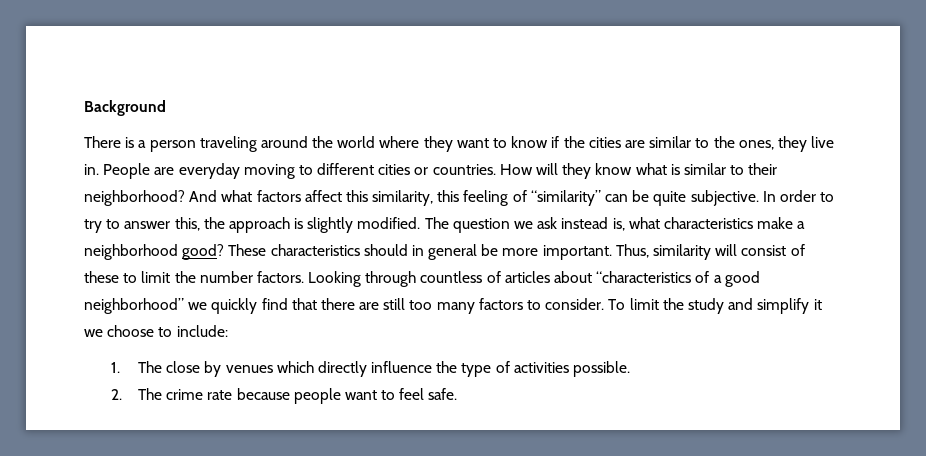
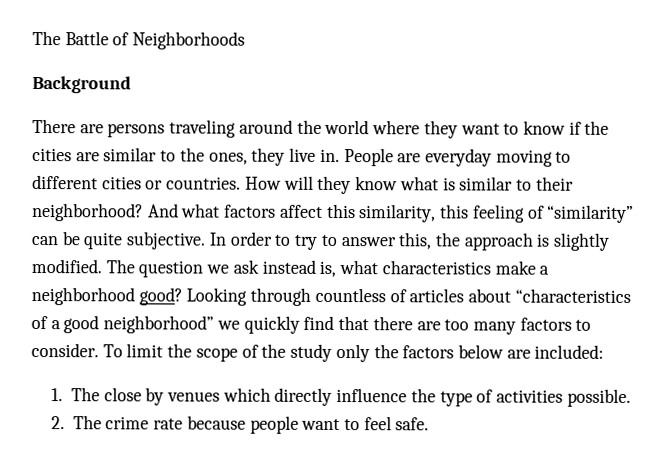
+ The Battle of Neighborhoods
- There is a person traveling around the world where they want to know if the cities are similar to the ones, they live in.
+ There are persons traveling around the world where they want to know if the cities are similar to the ones, they live in.
- These characteristics should in general be more important. Thus, similarity will consist of these to limit the number factors.
- Looking through countless of articles about “characteristics of a good neighborhood” we quickly find that there are still too many factors to consider.
+ Looking through countless of articles about “characteristics of a good neighborhood” we quickly find that there are too many factors to consider.
- To limit the study and simplify it we choose to include:
+ To limit the scope of the study only the factors below are included:

